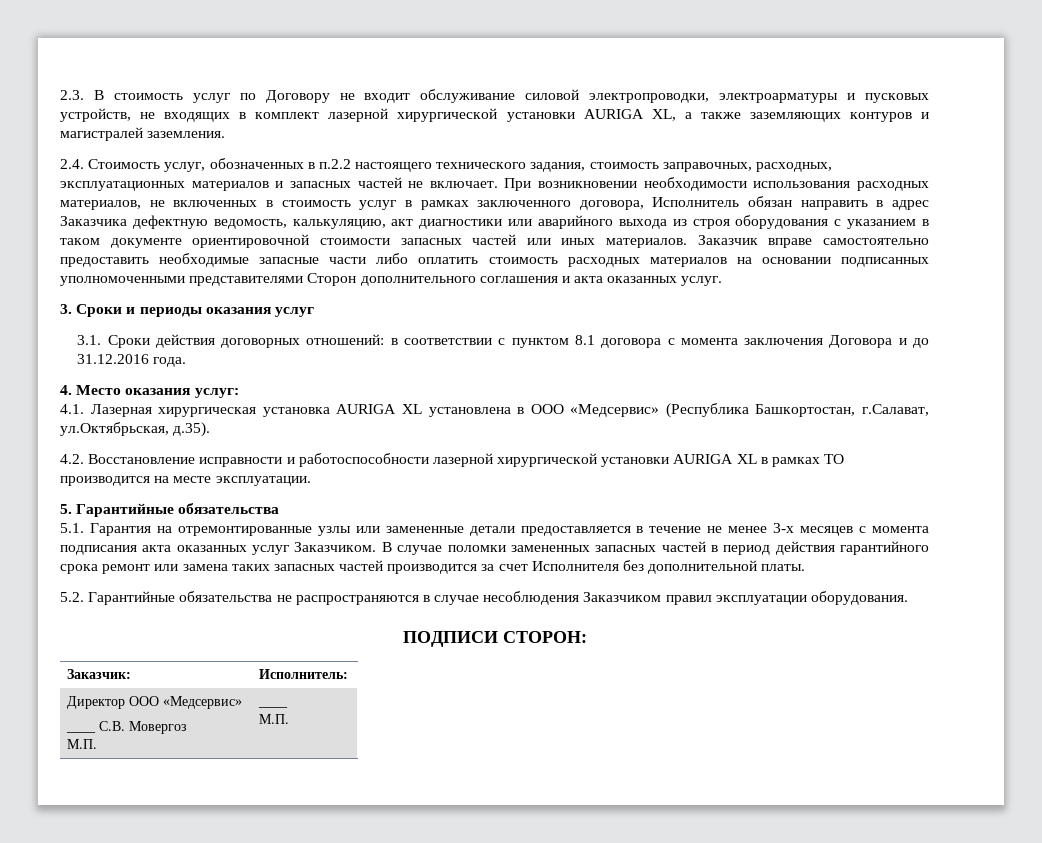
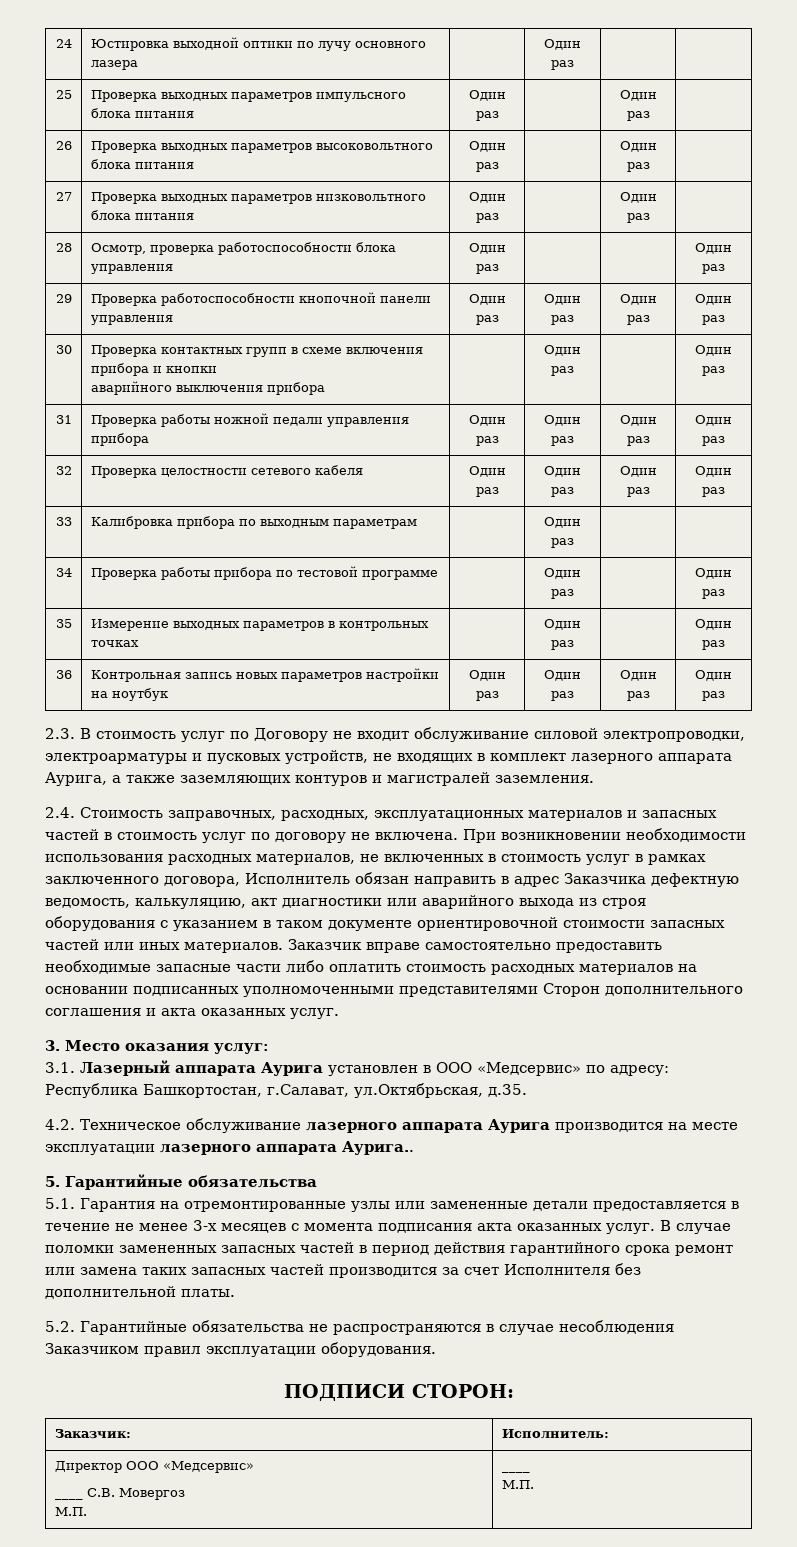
+ 24 | Юстировка выходной оптики по лучу основного лазера | | Один раз | |
+ 25 | Проверка выходных параметров импульсного блока питания | Один раз | | Один раз |
+ 26 | Проверка выходных параметров высоковольтного блока питания | Один раз | | Один раз |
+ 27 | Проверка выходных параметров низковольтного блока питания | Один раз | | Один раз |
+ 28 | Осмотр, проверка работоспособности блока управления | Один раз | | | Один раз
+ 29 | Проверка работоспособности кнопочной панели управления | Один раз | Один раз | Один раз | Один раз
+ 30 | Проверка контактных групп в схеме включения прибора и кнопки
+ аварийного выключения прибора | | Один раз | | Один раз
+ 31 | Проверка работы ножной педали управления прибора | Один раз | Один раз | Один раз | Один раз
+ 32 | Проверка целостности сетевого кабеля | Один раз | Один раз | Один раз | Один раз
+ 33 | Калибровка прибора по выходным параметрам | | Один раз | |
+ 34 | Проверка работы прибора по тестовой программе | | Один раз | | Один раз
+ 35 | Измерение выходных параметров в контрольных точках | | Один раз | | Один раз
+ 36 | Контрольная запись новых параметров настройки на ноутбук | Один раз | Один раз | Один раз | Один раз
- 2.3. В стоимость услуг по Договору не входит обслуживание силовой электропроводки, электроарматуры и пусковых устройств, не входящих в комплект лазерной хирургической установки AURIGA XL, а также заземляющих контуров и магистралей заземления.
+ 2.3. В стоимость услуг по Договору не входит обслуживание силовой электропроводки, электроарматуры и пусковых устройств, не входящих в комплект лазерного аппарата Аурига, а также заземляющих контуров и магистралей заземления.
- 2.4. Стоимость услуг, обозначенных в п.2.2 настоящего технического задания, стоимость заправочных, расходных, эксплуатационных материалов и запасных частей не включает.
+ 2.4. Стоимость заправочных, расходных, эксплуатационных материалов и запасных частей в стоимость услуг по договору не включена.
- 3. Сроки и периоды оказания услуг
- 3.1. Сроки действия договорных отношений: в соответствии с пунктом 8.1 договора с момента заключения Договора и до 31.12.2016 года.
- 4. Место оказания услуг:
- 4.1. Лазерная хирургическая установка AURIGA XL установлена в ООО «Медсервис» (Республика Башкортостан, г.Салават, ул.Октябрьская, д.35).
+ 3. Место оказания услуг:
+ 3.1. Лазерный аппарата Аурига установлен в ООО «Медсервис» по адресу: Республика Башкортостан, г.Салават, ул.Октябрьская, д.35.
- 4.2. Восстановление исправности и работоспособности лазерной хирургической установки AURIGA XL в рамках ТО производится на месте эксплуатации.
+ 4.2. Техническое обслуживание лазерного аппарата Аурига производится на месте эксплуатации лазерного аппарата Аурига..
- 5.1. Гарантия на отремонтированные узлы или замененные детали предоставляется в течение не менее 3-х месяцев с момента подписания акта оказанных услуг Заказчиком.
+ 5.1. Гарантия на отремонтированные узлы или замененные детали предоставляется в течение не менее 3-х месяцев с момента подписания акта оказанных услуг.

